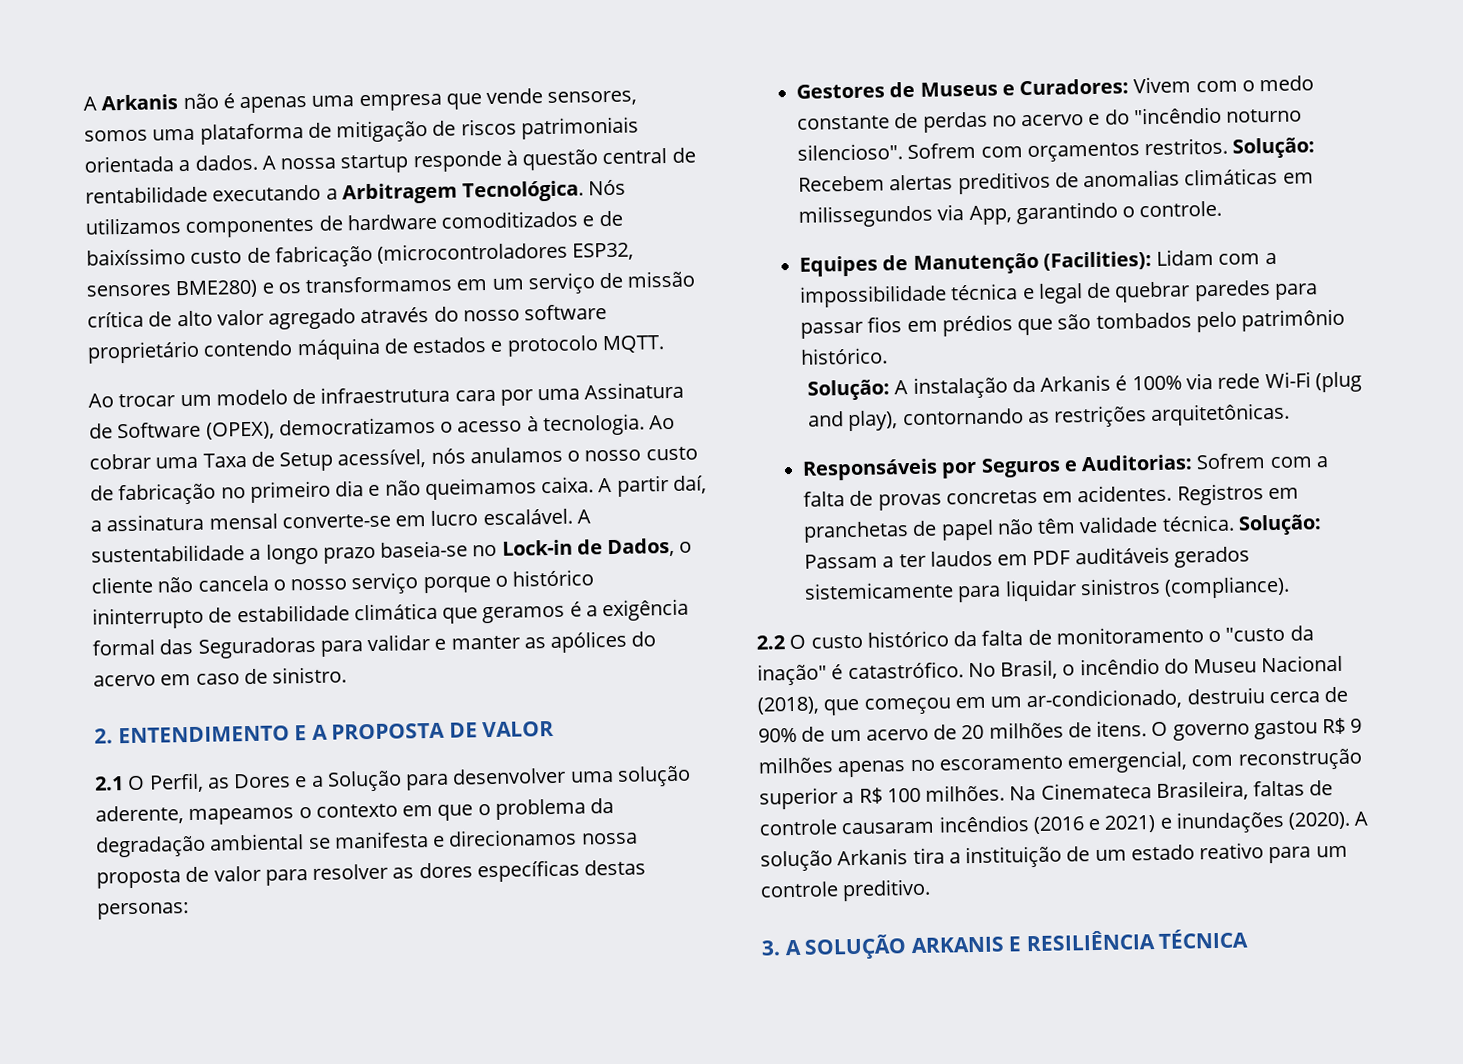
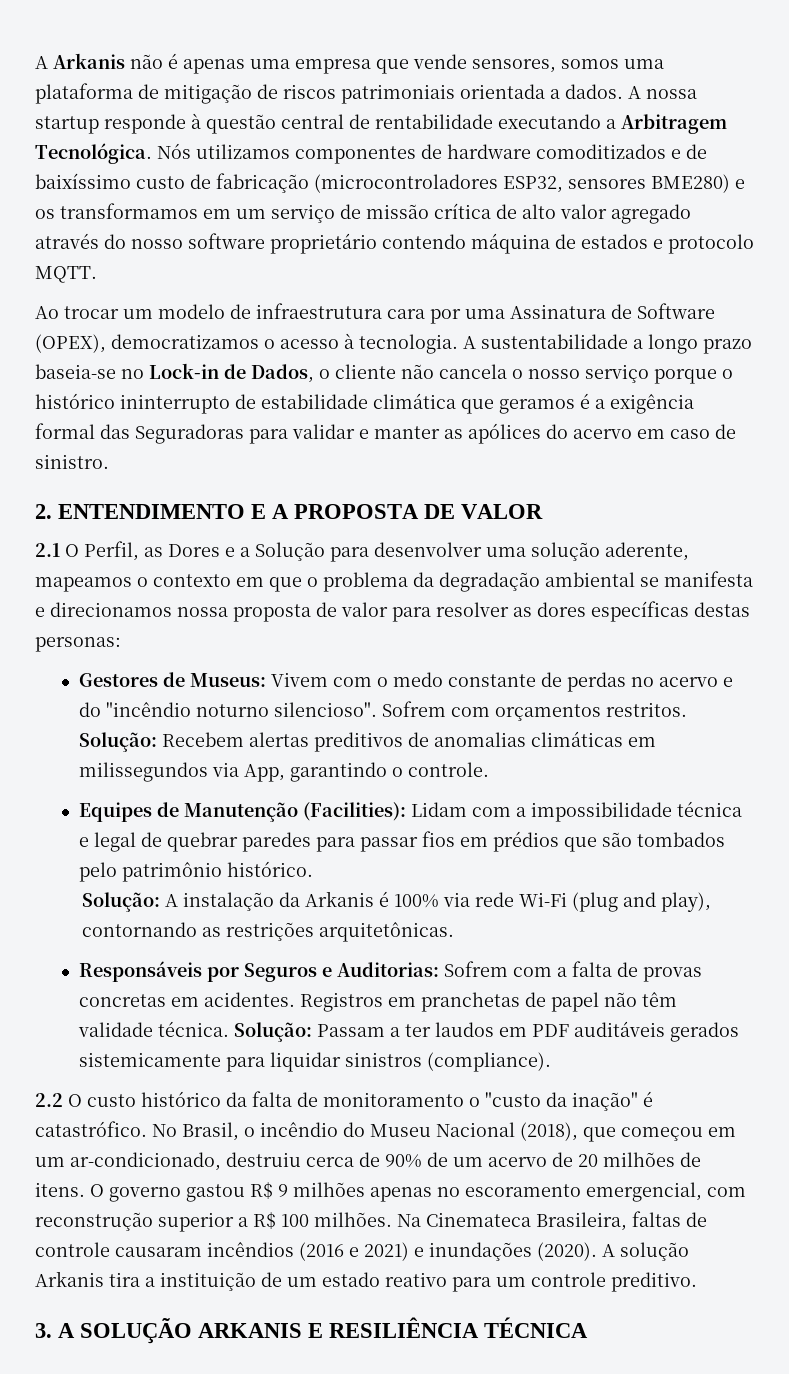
- Ao cobrar uma Taxa de Setup acessível, nós anulamos o nosso custo de fabricação no primeiro dia e não queimamos caixa. A partir daí, a assinatura mensal converte-se em lucro escalável.
- Gestores de Museus e Curadores: Vivem com o medo constante de perdas no acervo e do "incêndio noturno silencioso".
+ Gestores de Museus: Vivem com o medo constante de perdas no acervo e do "incêndio noturno silencioso".

